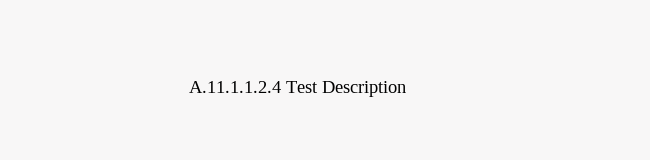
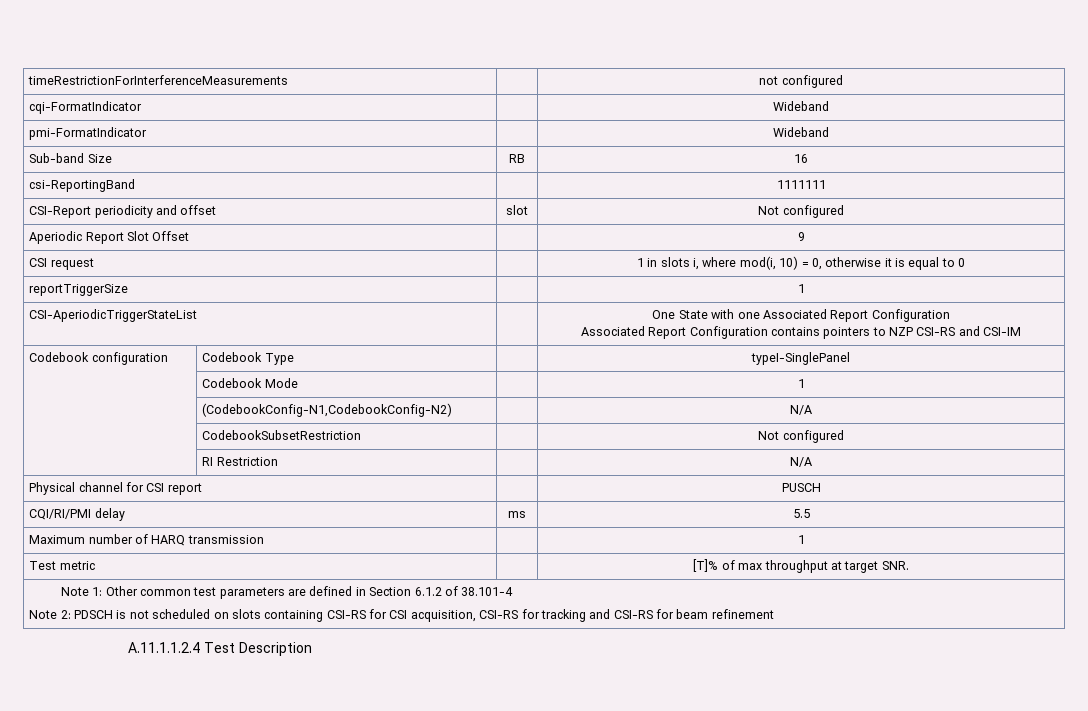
+ timeRestrictionForInterferenceMeasurements | | not configured
+ cqi-FormatIndicator | | Wideband
+ pmi-FormatIndicator | | Wideband
+ Sub-band Size | RB | 16
+ csi-ReportingBand | | 1111111
+ CSI-Report periodicity and offset | slot | Not configured
+ Aperiodic Report Slot Offset | | 9
+ CSI request | | 1 in slots i, where mod(i, 10) = 0, otherwise it is equal to 0
+ reportTriggerSize | | 1
+ CSI-AperiodicTriggerStateList | | One State with one Associated Report Configuration
+ Associated Report Configuration contains pointers to NZP CSI-RS and CSI-IM
+ Codebook configuration | Codebook Type | | typeI-SinglePanel
+ | Codebook Mode | | 1
+ | (CodebookConfig-N1,CodebookConfig-N2) | | N/A
+ | CodebookSubsetRestriction | | Not configured
+ | RI Restriction | | N/A
+ Physical channel for CSI report | | PUSCH
+ CQI/RI/PMI delay | ms | 5.5
+ Maximum number of HARQ transmission | | 1
+ Test metric | | [T]% of max throughput at target SNR.
+ Note 1: Other common test parameters are defined in Section 6.1.2 of 38.101-4
+ Note 2: PDSCH is not scheduled on slots containing CSI-RS for CSI acquisition, CSI-RS for tracking and CSI-RS for beam refinement

